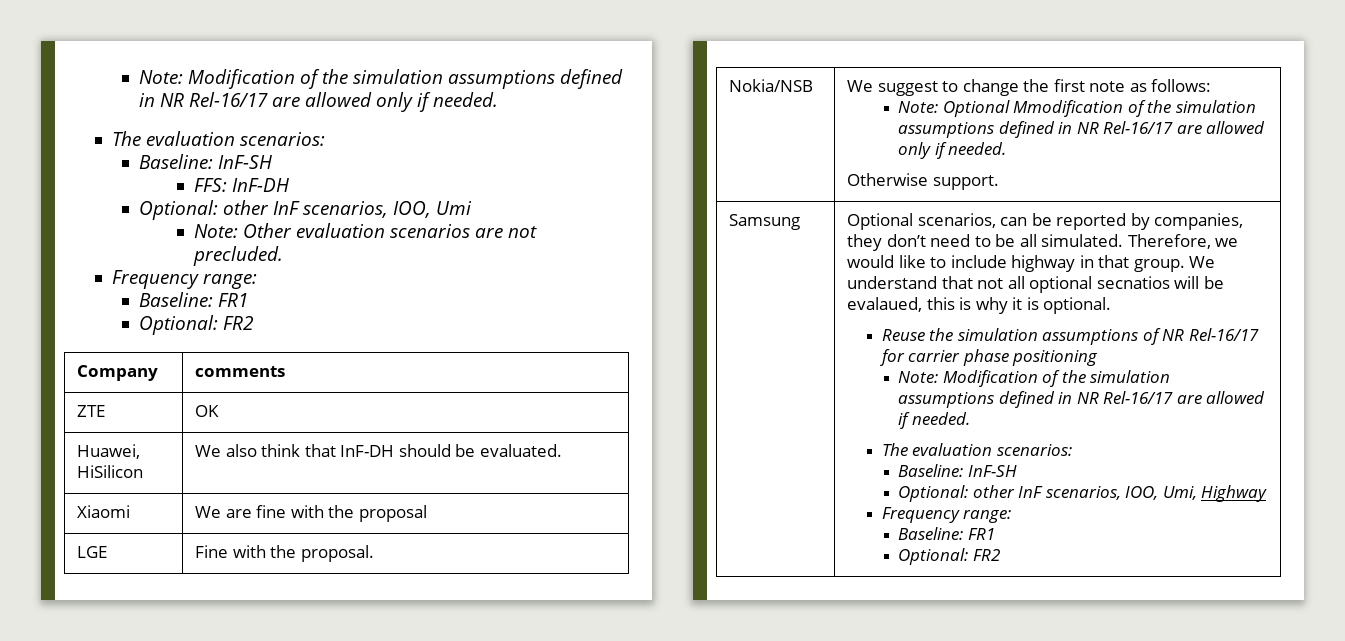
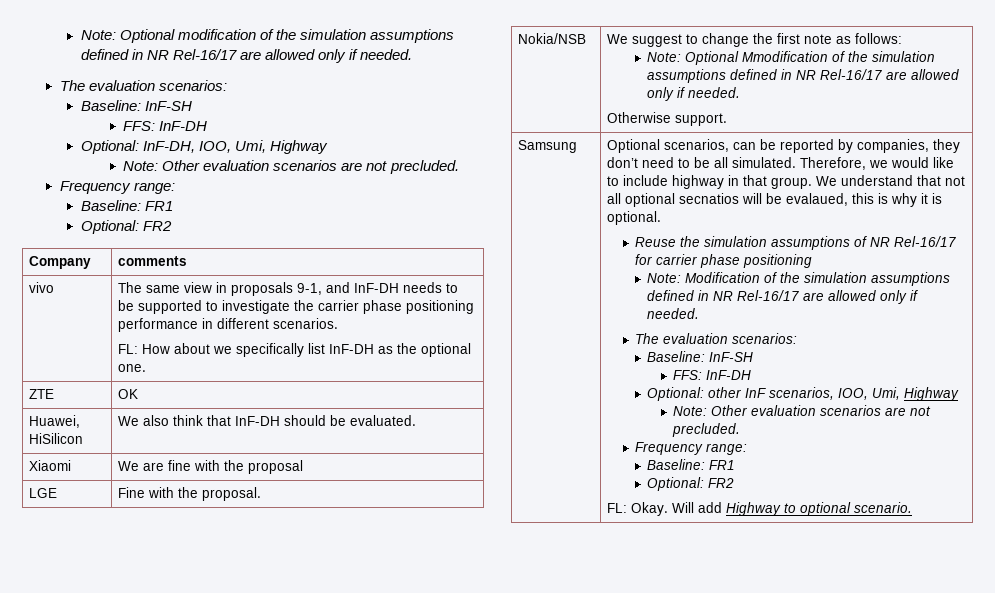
- Note: Modification of the simulation assumptions defined in NR Rel-16/17 are allowed only if needed.
+ Note: Optional modification of the simulation assumptions defined in NR Rel-16/17 are allowed only if needed.
- Optional: other InF scenarios, IOO, Umi
+ Optional: InF-DH, IOO, Umi, Highway
+ vivo | The same view in proposals 9-1, and InF-DH needs to be supported to investigate the carrier phase positioning performance in different scenarios.
+ FL: How about we specifically list InF-DH as the optional one.
- Note: Modification of the simulation assumptions defined in NR Rel-16/17 are allowed if needed.
+ Note: Modification of the simulation assumptions defined in NR Rel-16/17 are allowed only if needed.
  The evaluation scenarios:
  Baseline: InF-SH
+ FFS: InF-DH
  Optional: other InF scenarios, IOO, Umi, Highway
+ Note: Other evaluation scenarios are not precluded.
  Frequency range:
  Baseline: FR1
  Optional: FR2
+ FL: Okay. Will add Highway to optional scenario.

